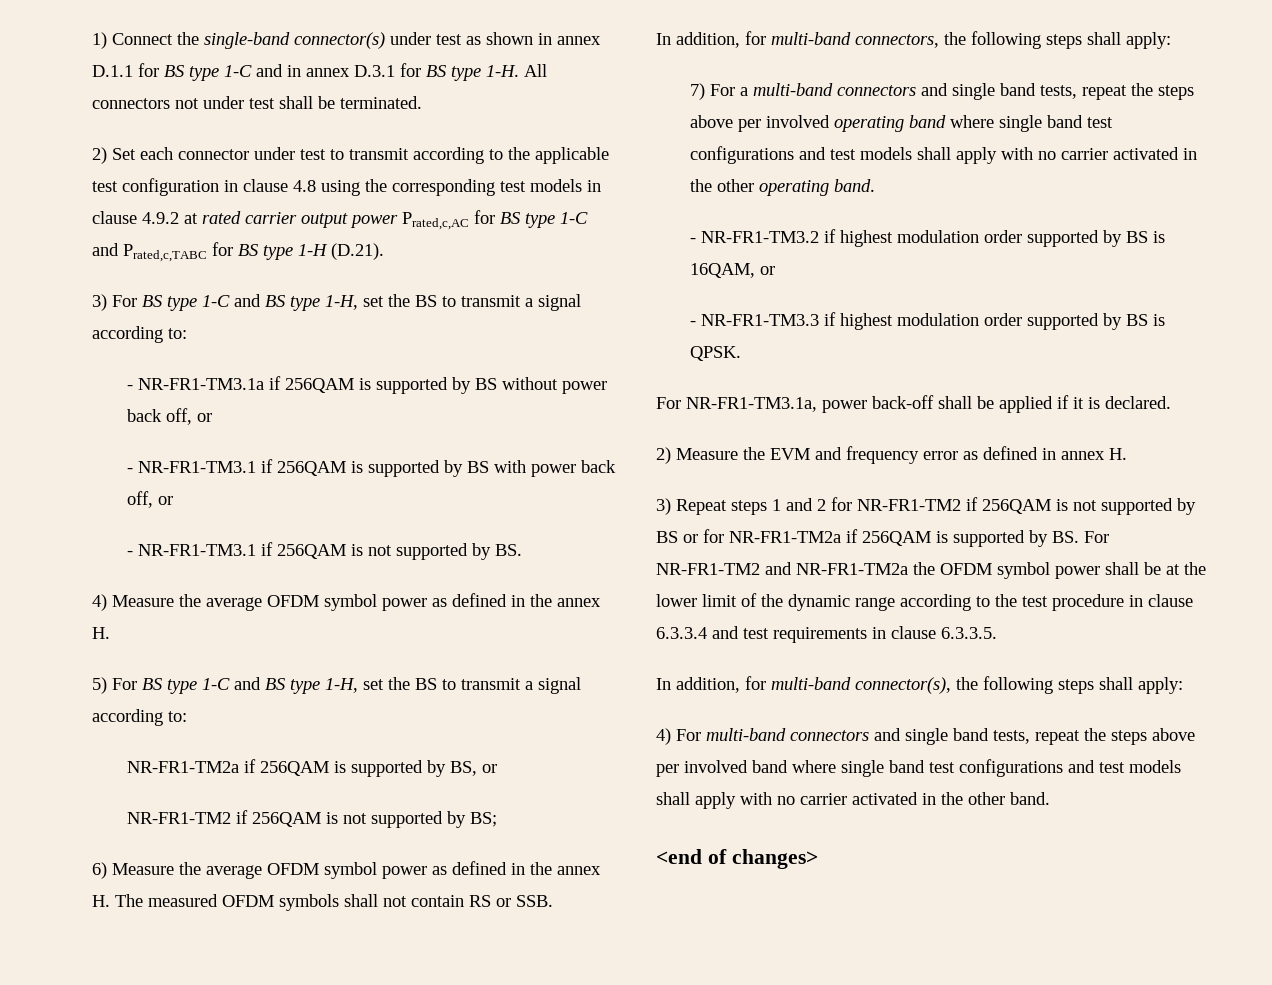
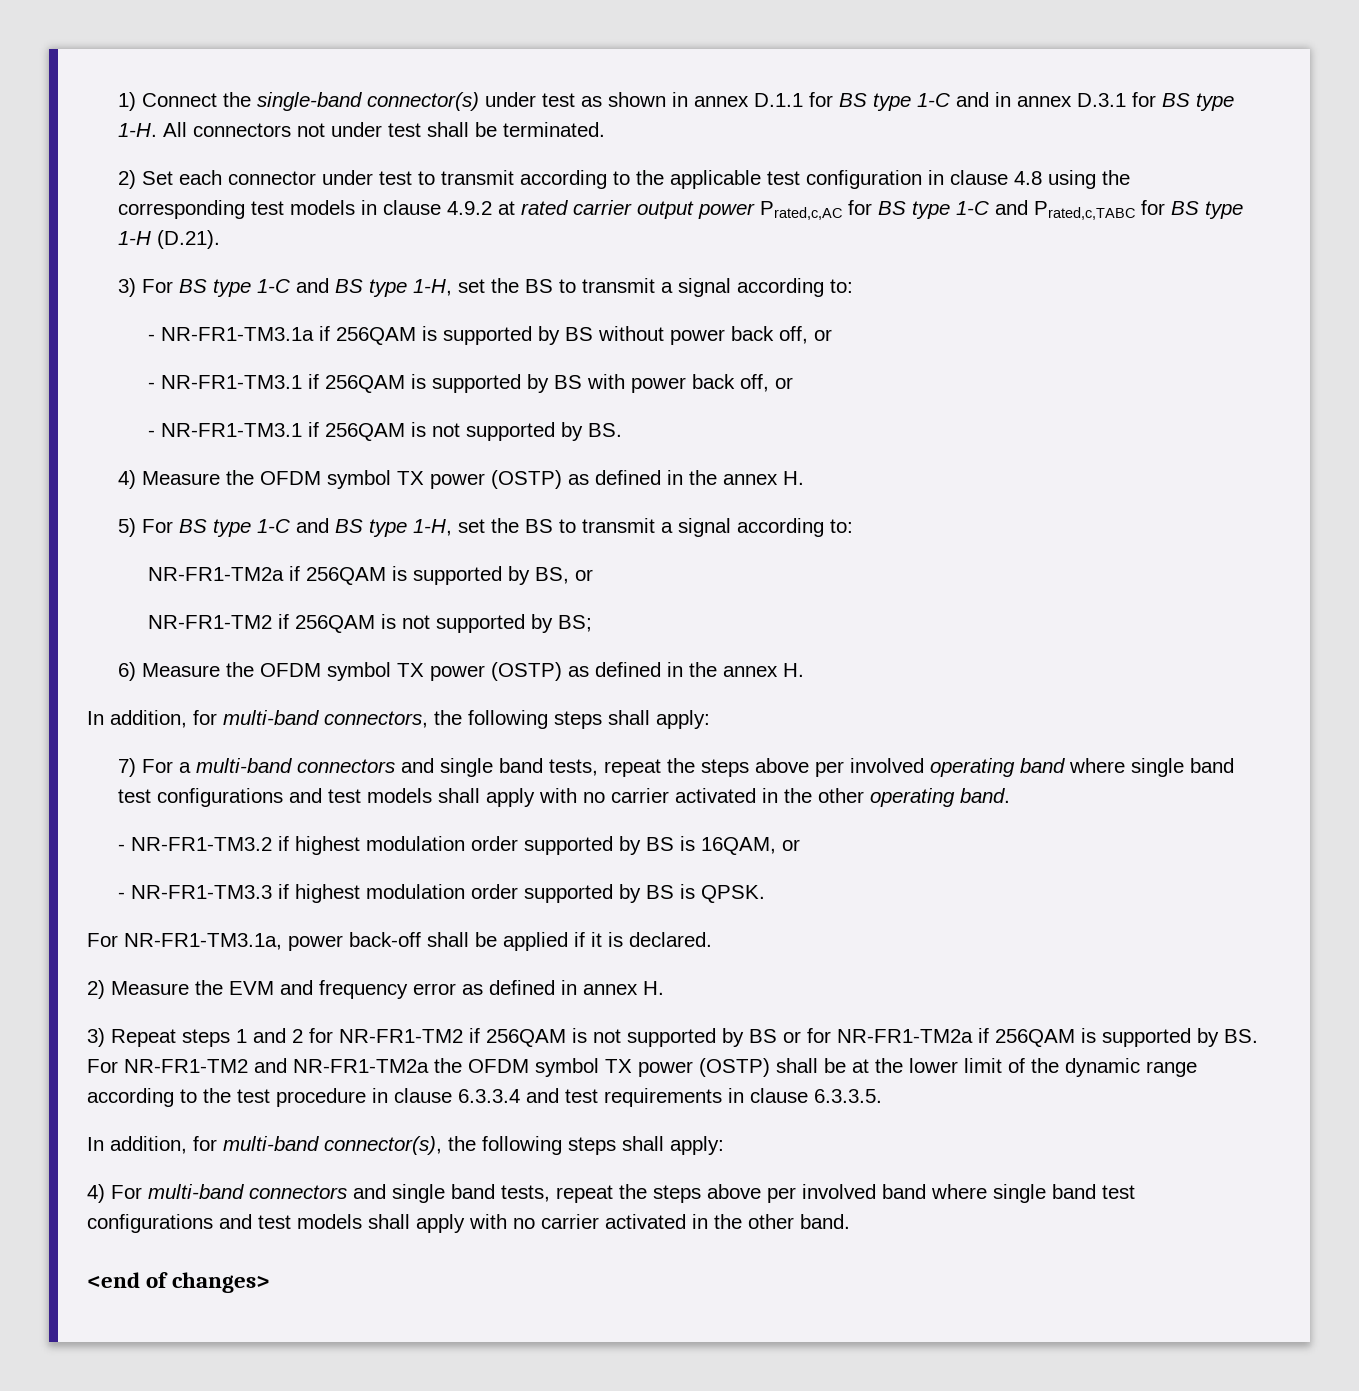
- 4) Measure the average OFDM symbol power as defined in the annex H.
+ 4) Measure the OFDM symbol TX power (OSTP) as defined in the annex H.
- 6) Measure the average OFDM symbol power as defined in the annex H. The measured OFDM symbols shall not contain RS or SSB.
+ 6) Measure the OFDM symbol TX power (OSTP) as defined in the annex H.
- 3) Repeat steps 1 and 2 for NR-FR1-TM2 if 256QAM is not supported by BS or for NR-FR1-TM2a if 256QAM is supported by BS. For NR-FR1-TM2 and NR-FR1-TM2a the OFDM symbol power shall be at the lower limit of the dynamic range according to the test procedure in clause 6.3.3.4 and test requirements in clause 6.3.3.5.
+ 3) Repeat steps 1 and 2 for NR-FR1-TM2 if 256QAM is not supported by BS or for NR-FR1-TM2a if 256QAM is supported by BS. For NR-FR1-TM2 and NR-FR1-TM2a the OFDM symbol TX power (OSTP) shall be at the lower limit of the dynamic range according to the test procedure in clause 6.3.3.4 and test requirements in clause 6.3.3.5.

